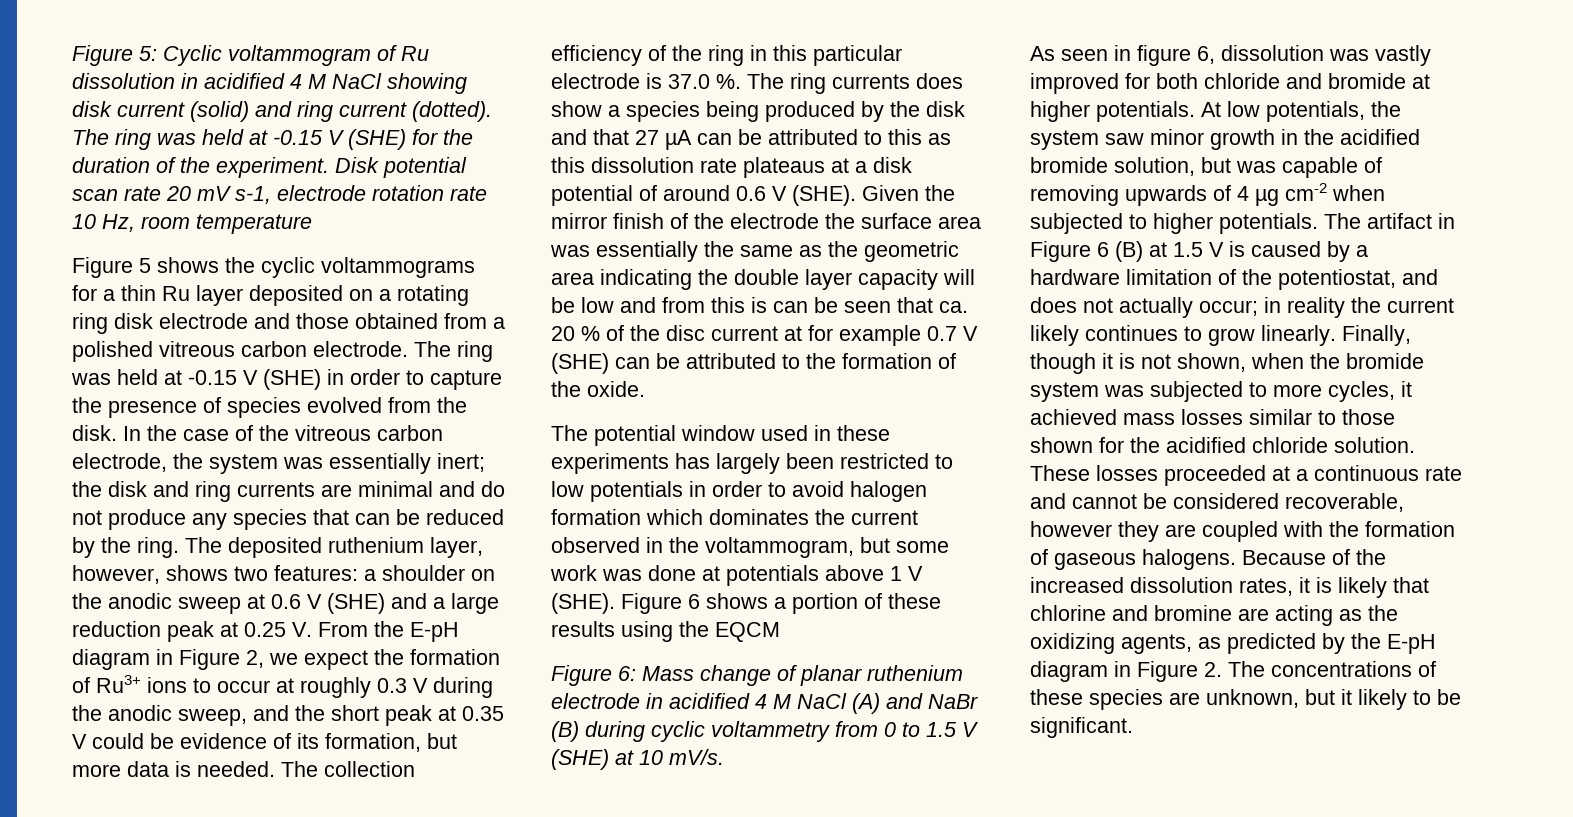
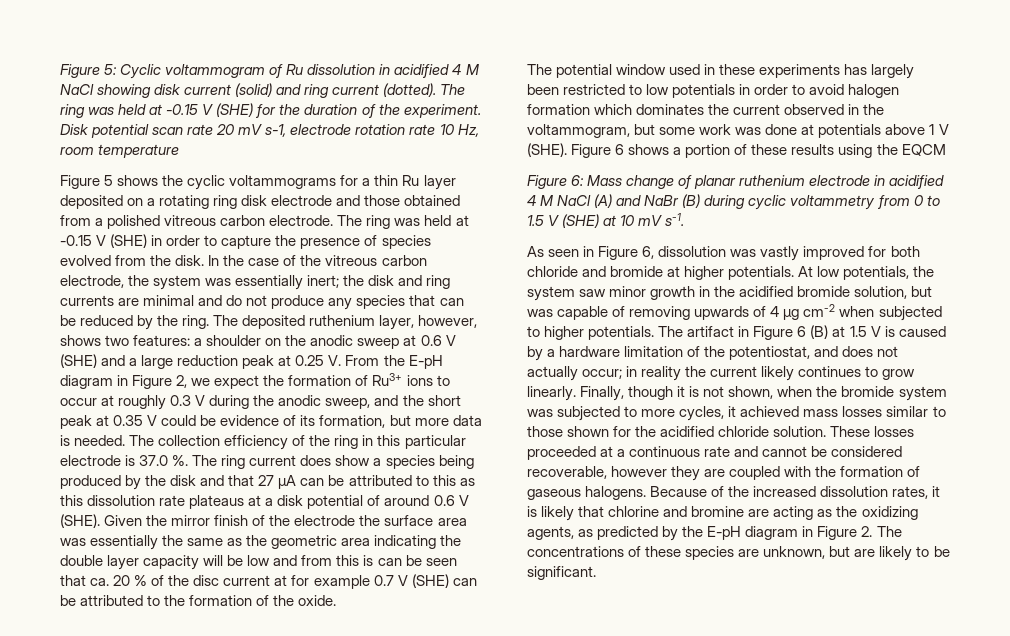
- The ring currents does show a species being produced by the disk and that 27 µA can be attributed to this as this dissolution rate plateaus at a disk potential of around 0.6 V (SHE).
+ The ring current does show a species being produced by the disk and that 27 µA can be attributed to this as this dissolution rate plateaus at a disk potential of around 0.6 V (SHE).
- Figure 6: Mass change of planar ruthenium electrode in acidified 4 M NaCl (A) and NaBr (B) during cyclic voltammetry from 0 to 1.5 V (SHE) at 10 mV/s.
+ Figure 6: Mass change of planar ruthenium electrode in acidified 4 M NaCl (A) and NaBr (B) during cyclic voltammetry from 0 to 1.5 V (SHE) at 10 mV s-1.
- As seen in figure 6, dissolution was vastly improved for both chloride and bromide at higher potentials.
+ As seen in Figure 6, dissolution was vastly improved for both chloride and bromide at higher potentials.
- Because of the increased dissolution rates, it is likely that chlorine and bromine are acting as the oxidizing agents, as predicted by the E-pH diagram in Figure 2. The concentrations of these species are unknown, but it likely to be significant.
+ Because of the increased dissolution rates, it is likely that chlorine and bromine are acting as the oxidizing agents, as predicted by the E-pH diagram in Figure 2. The concentrations of these species are unknown, but are likely to be significant.

